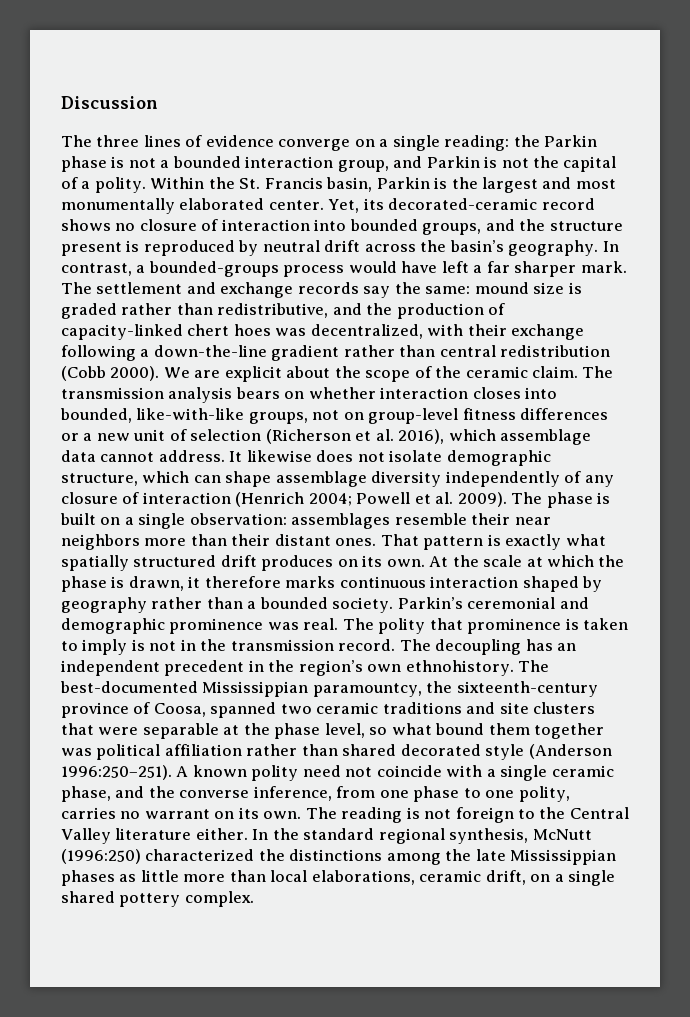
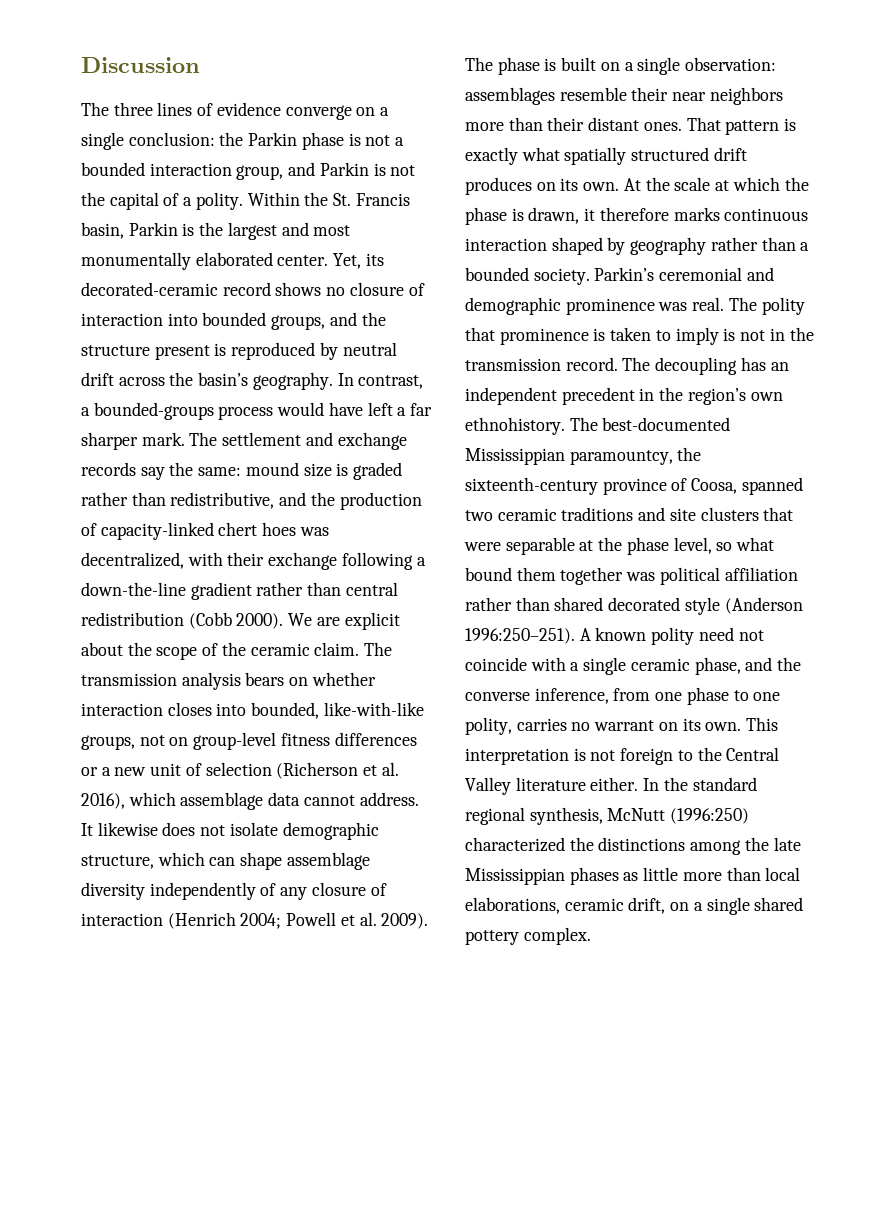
- The three lines of evidence converge on a single reading: the Parkin phase is not a bounded interaction group, and Parkin is not the capital of a polity.
+ The three lines of evidence converge on a single conclusion: the Parkin phase is not a bounded interaction group, and Parkin is not the capital of a polity.
- The reading is not foreign to the Central Valley literature either.
+ This interpretation is not foreign to the Central Valley literature either.

